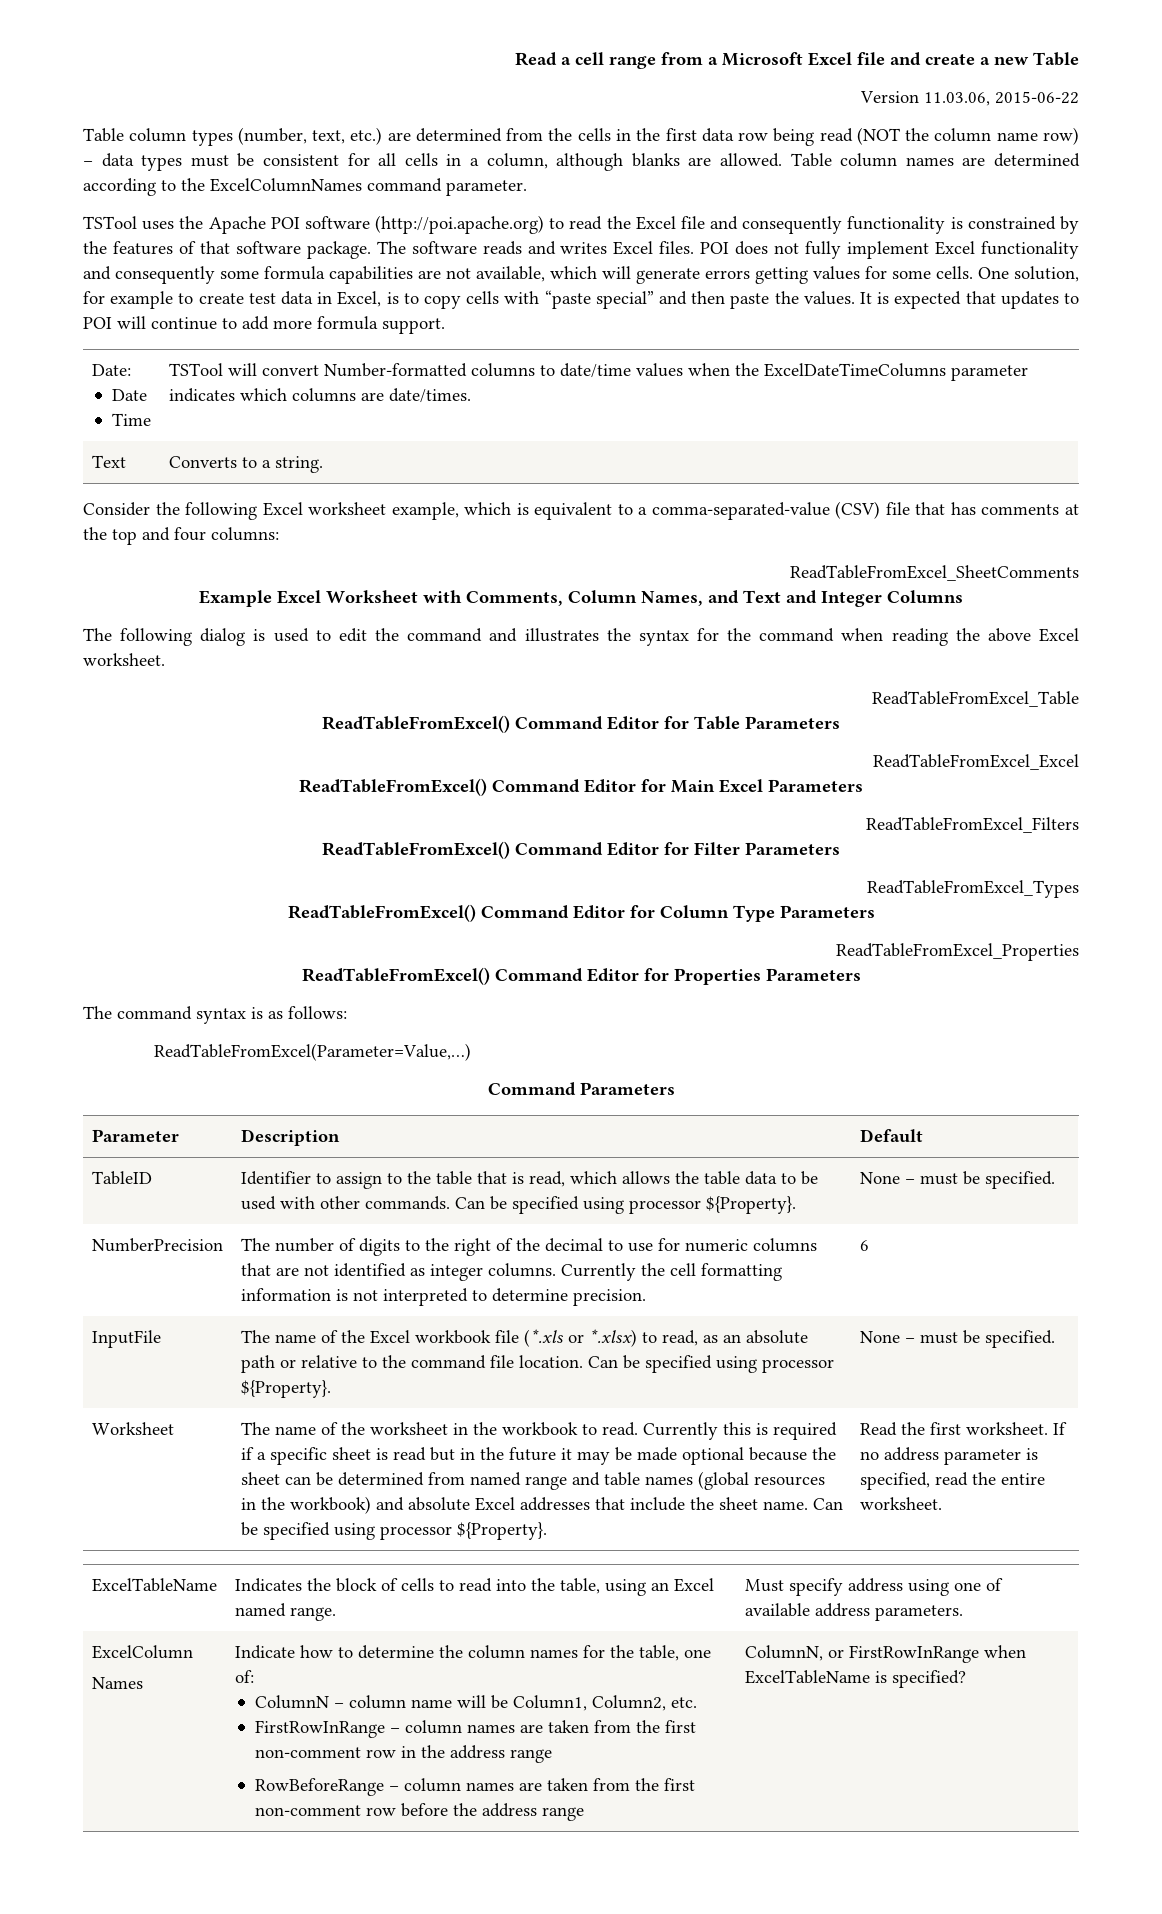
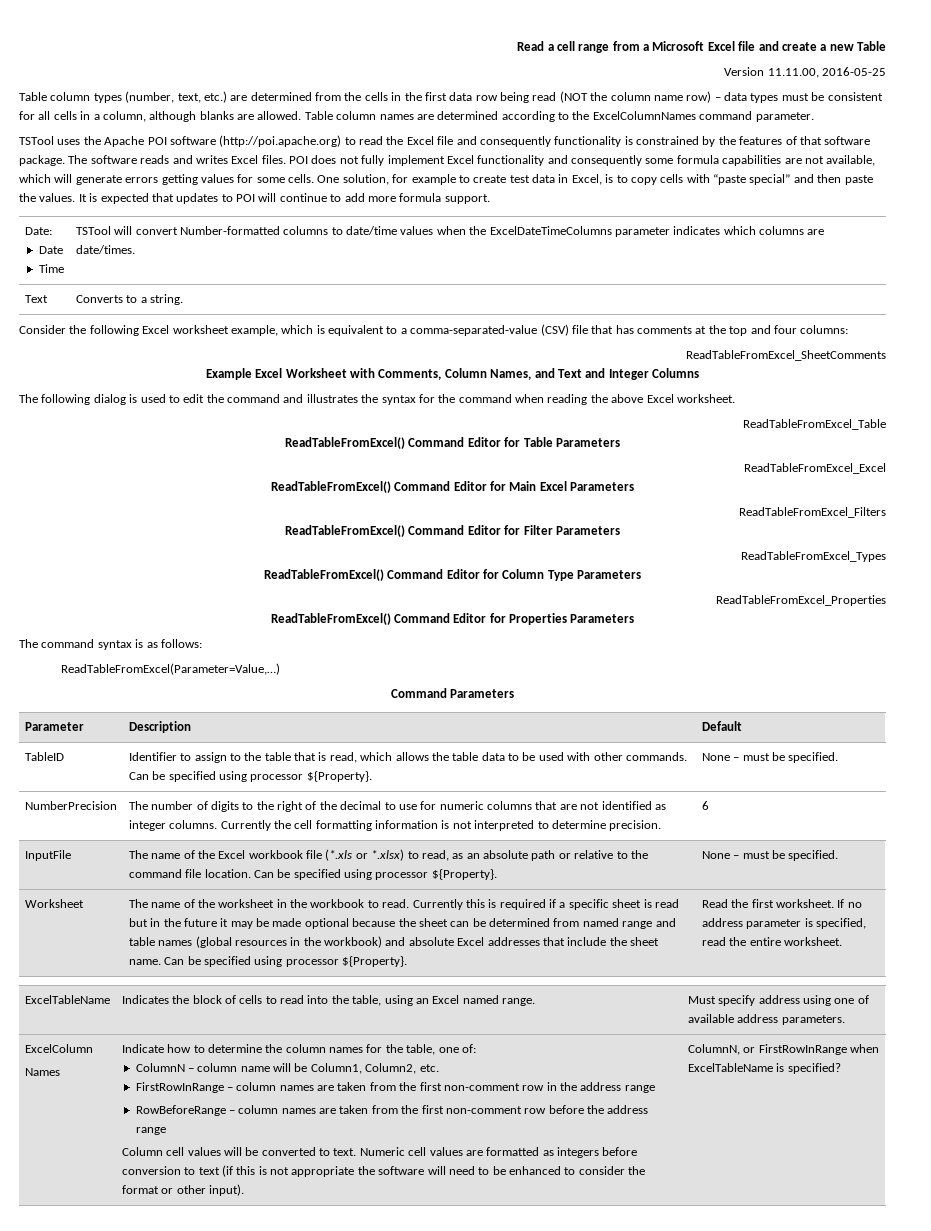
- Version 11.03.06, 2015-06-22
+ Version 11.11.00, 2016-05-25
+ Column cell values will be converted to text. Numeric cell values are formatted as integers before conversion to text (if this is not appropriate the software will need to be enhanced to consider the format or other input).

